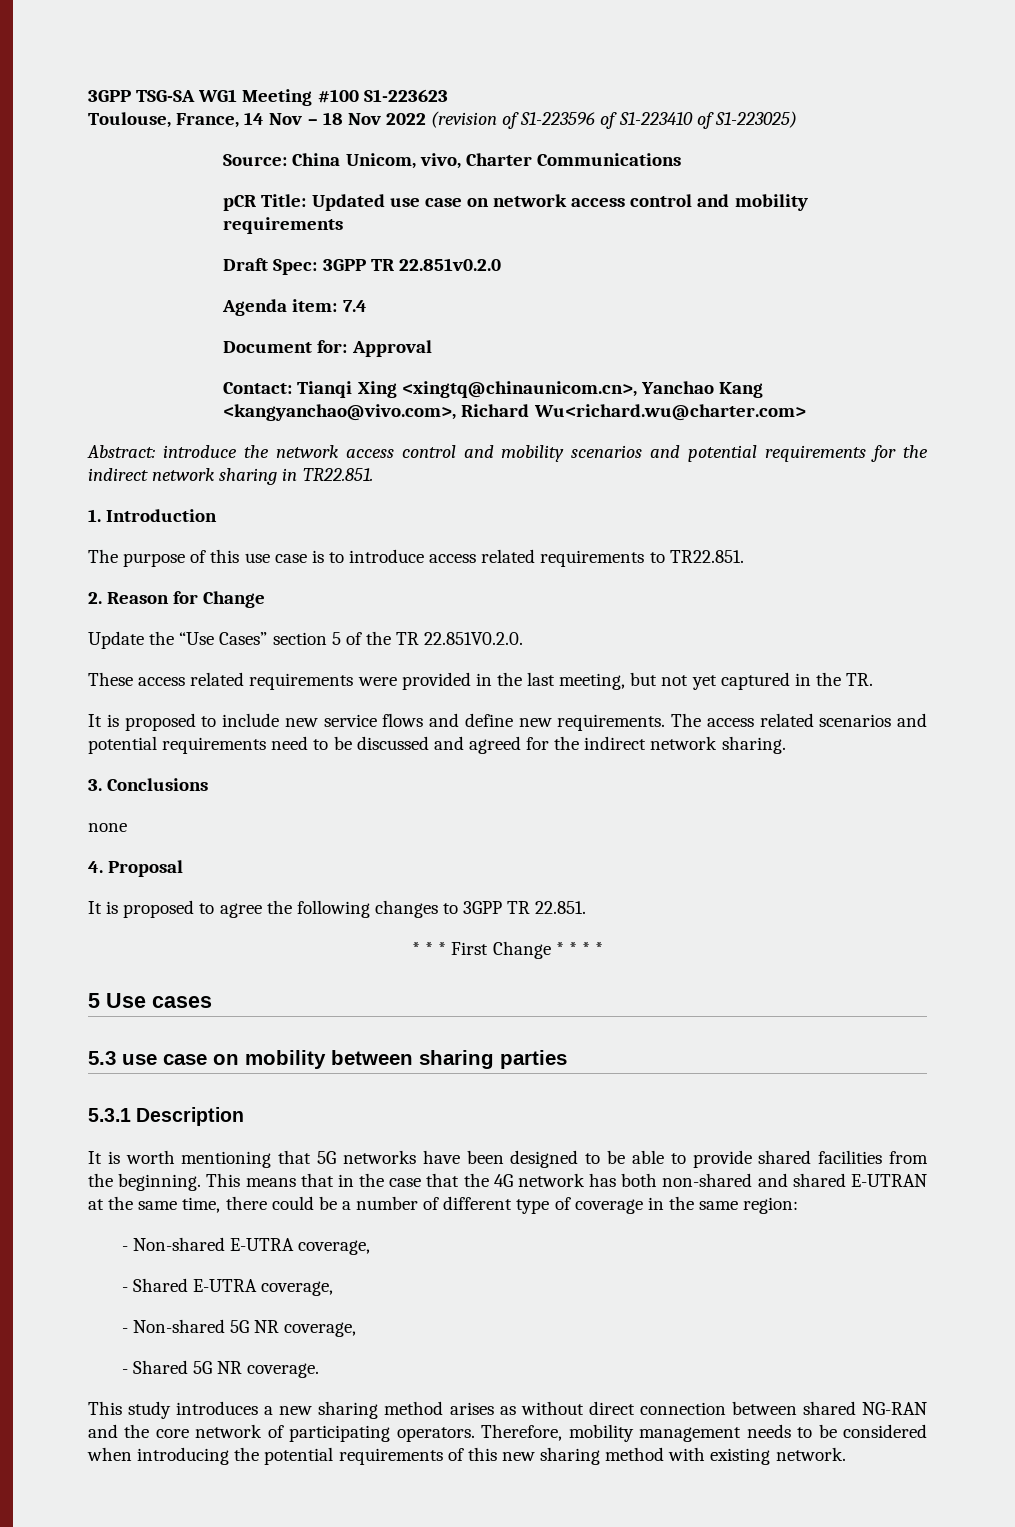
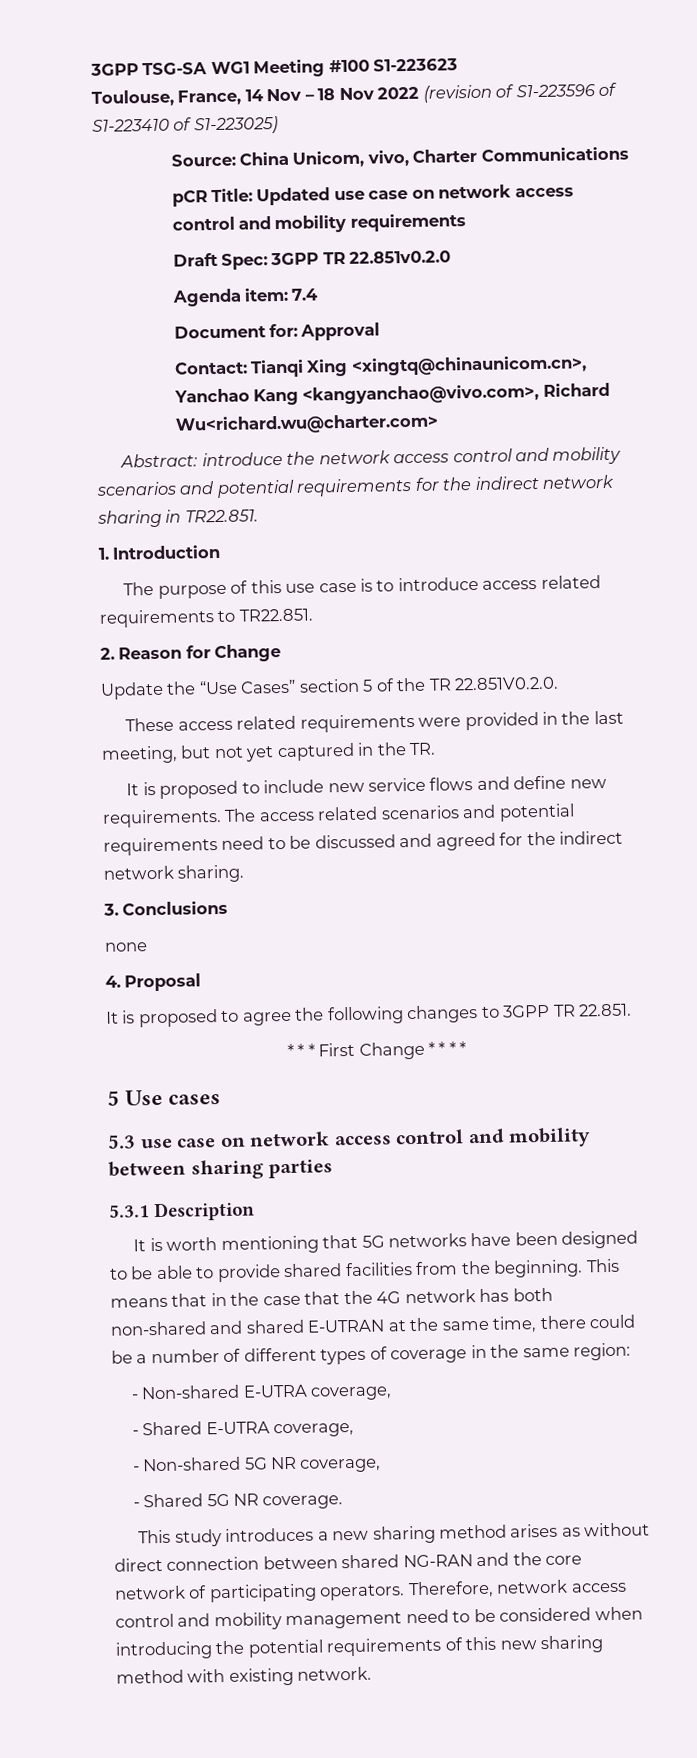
- 5.3 use case on mobility between sharing parties
+ 5.3 use case on network access control and mobility between sharing parties
- This means that in the case that the 4G network has both non-shared and shared E-UTRAN at the same time, there could be a number of different type of coverage in the same region:
+ This means that in the case that the 4G network has both non-shared and shared E-UTRAN at the same time, there could be a number of different types of coverage in the same region:
- Therefore, mobility management needs to be considered when introducing the potential requirements of this new sharing method with existing network.
+ Therefore, network access control and mobility management need to be considered when introducing the potential requirements of this new sharing method with existing network.

